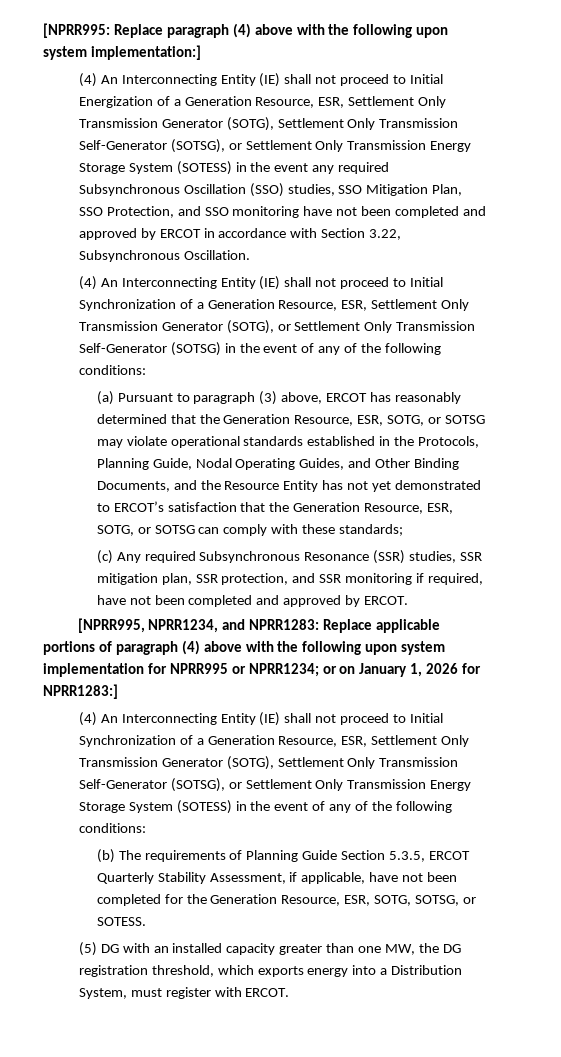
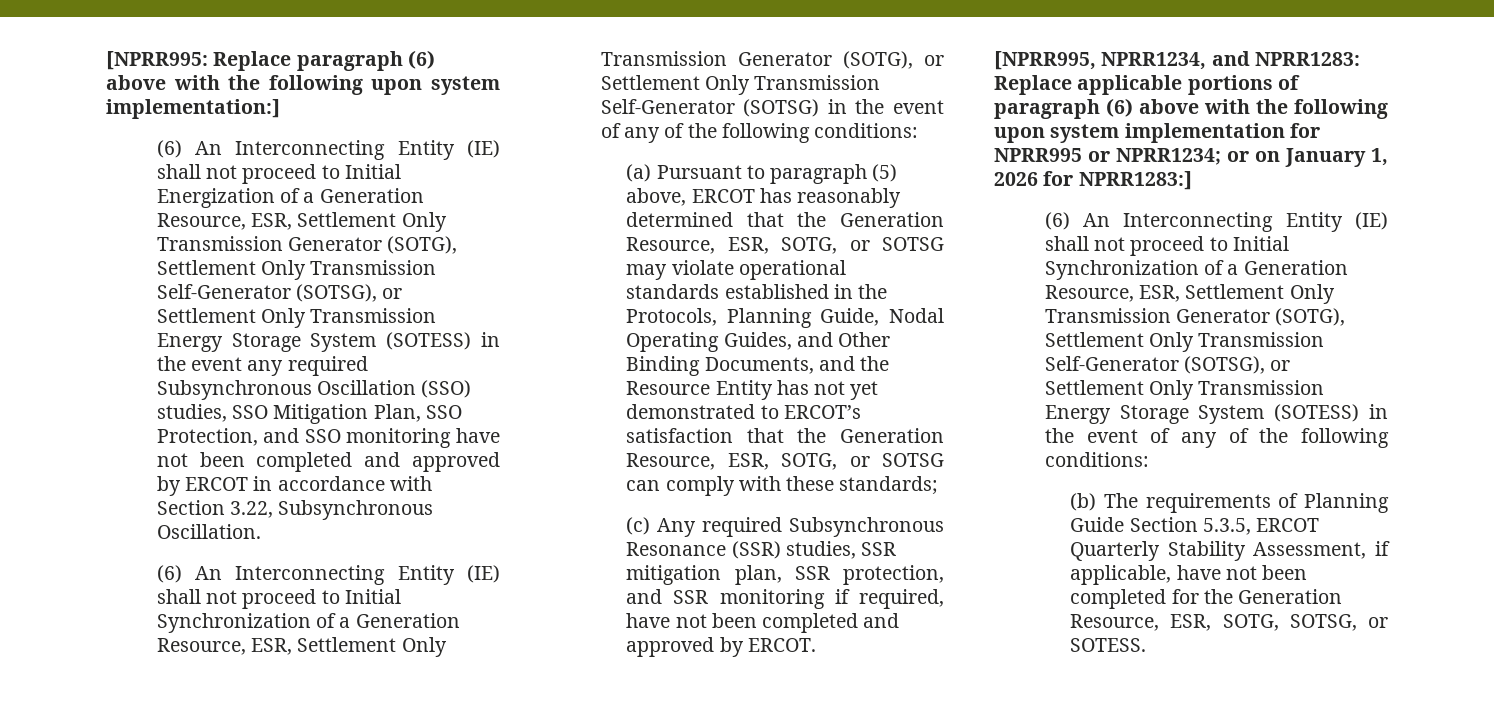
- [NPRR995: Replace paragraph (4) above with the following upon system implementation:]
+ [NPRR995: Replace paragraph (6) above with the following upon system implementation:]
- (4) An Interconnecting Entity (IE) shall not proceed to Initial Energization of a Generation Resource, ESR, Settlement Only Transmission Generator (SOTG), Settlement Only Transmission Self-Generator (SOTSG), or Settlement Only Transmission Energy Storage System (SOTESS) in the event any required Subsynchronous Oscillation (SSO) studies, SSO Mitigation Plan, SSO Protection, and SSO monitoring have not been completed and approved by ERCOT in accordance with Section 3.22, Subsynchronous Oscillation.
+ (6) An Interconnecting Entity (IE) shall not proceed to Initial Energization of a Generation Resource, ESR, Settlement Only Transmission Generator (SOTG), Settlement Only Transmission Self-Generator (SOTSG), or Settlement Only Transmission Energy Storage System (SOTESS) in the event any required Subsynchronous Oscillation (SSO) studies, SSO Mitigation Plan, SSO Protection, and SSO monitoring have not been completed and approved by ERCOT in accordance with Section 3.22, Subsynchronous Oscillation.
- (4) An Interconnecting Entity (IE) shall not proceed to Initial Synchronization of a Generation Resource, ESR, Settlement Only Transmission Generator (SOTG), or Settlement Only Transmission Self-Generator (SOTSG) in the event of any of the following conditions:
+ (6) An Interconnecting Entity (IE) shall not proceed to Initial Synchronization of a Generation Resource, ESR, Settlement Only Transmission Generator (SOTG), or Settlement Only Transmission Self-Generator (SOTSG) in the event of any of the following conditions:
- (a) Pursuant to paragraph (3) above, ERCOT has reasonably determined that the Generation Resource, ESR, SOTG, or SOTSG may violate operational standards established in the Protocols, Planning Guide, Nodal Operating Guides, and Other Binding Documents, and the Resource Entity has not yet demonstrated to ERCOT’s satisfaction that the Generation Resource, ESR, SOTG, or SOTSG can comply with these standards;
+ (a) Pursuant to paragraph (5) above, ERCOT has reasonably determined that the Generation Resource, ESR, SOTG, or SOTSG may violate operational standards established in the Protocols, Planning Guide, Nodal Operating Guides, and Other Binding Documents, and the Resource Entity has not yet demonstrated to ERCOT’s satisfaction that the Generation Resource, ESR, SOTG, or SOTSG can comply with these standards;
- [NPRR995, NPRR1234, and NPRR1283: Replace applicable portions of paragraph (4) above with the following upon system implementation for NPRR995 or NPRR1234; or on January 1, 2026 for NPRR1283:]
+ [NPRR995, NPRR1234, and NPRR1283: Replace applicable portions of paragraph (6) above with the following upon system implementation for NPRR995 or NPRR1234; or on January 1, 2026 for NPRR1283:]
- (4) An Interconnecting Entity (IE) shall not proceed to Initial Synchronization of a Generation Resource, ESR, Settlement Only Transmission Generator (SOTG), Settlement Only Transmission Self-Generator (SOTSG), or Settlement Only Transmission Energy Storage System (SOTESS) in the event of any of the following conditions:
+ (6) An Interconnecting Entity (IE) shall not proceed to Initial Synchronization of a Generation Resource, ESR, Settlement Only Transmission Generator (SOTG), Settlement Only Transmission Self-Generator (SOTSG), or Settlement Only Transmission Energy Storage System (SOTESS) in the event of any of the following conditions:
- (5) DG with an installed capacity greater than one MW, the DG registration threshold, which exports energy into a Distribution System, must register with ERCOT.

